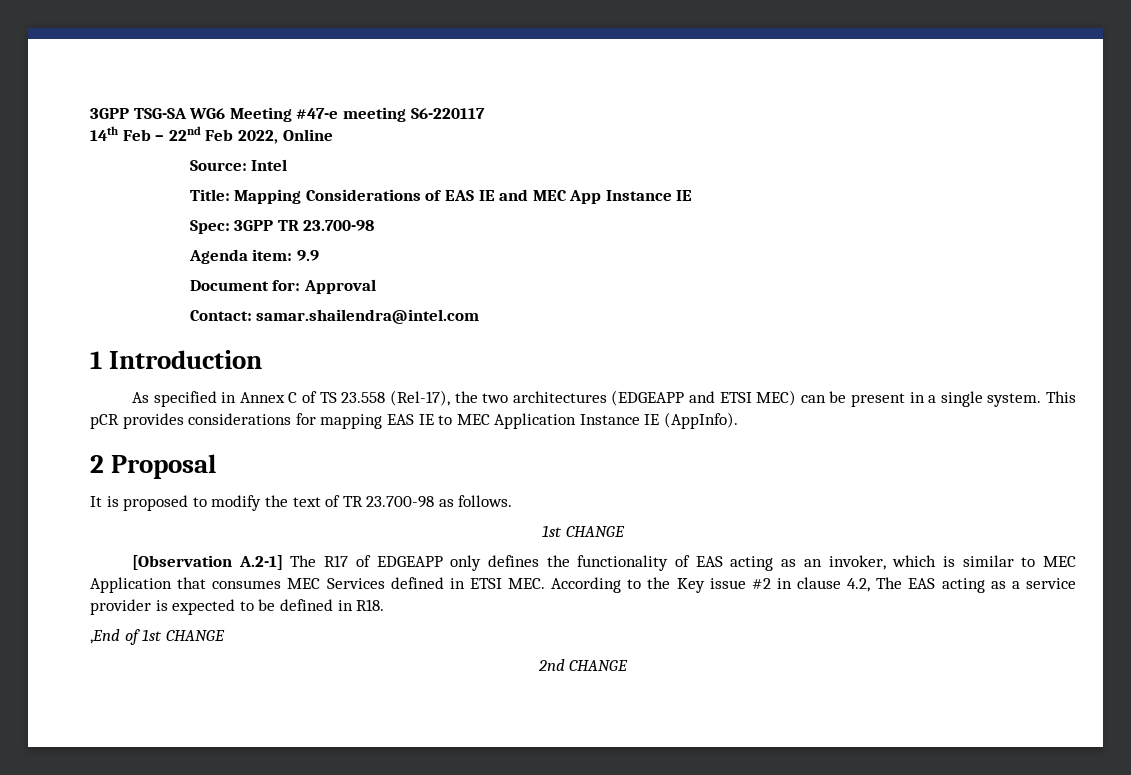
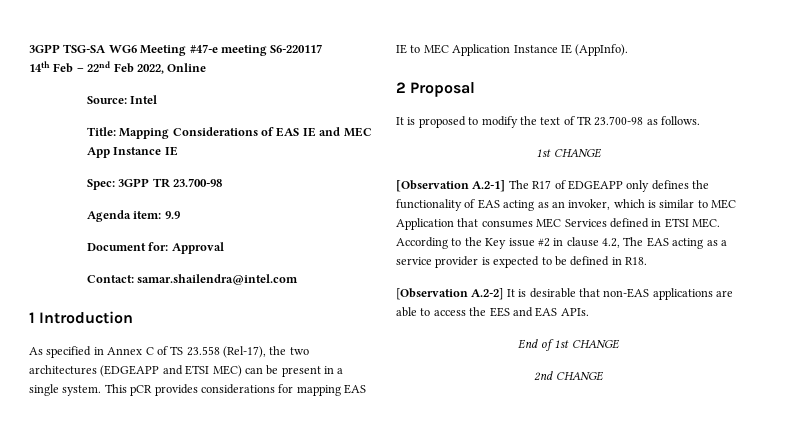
- ,End of 1st CHANGE
+ [Observation A.2-2] It is desirable that non-EAS applications are able to access the EES and EAS APIs.
+ End of 1st CHANGE

